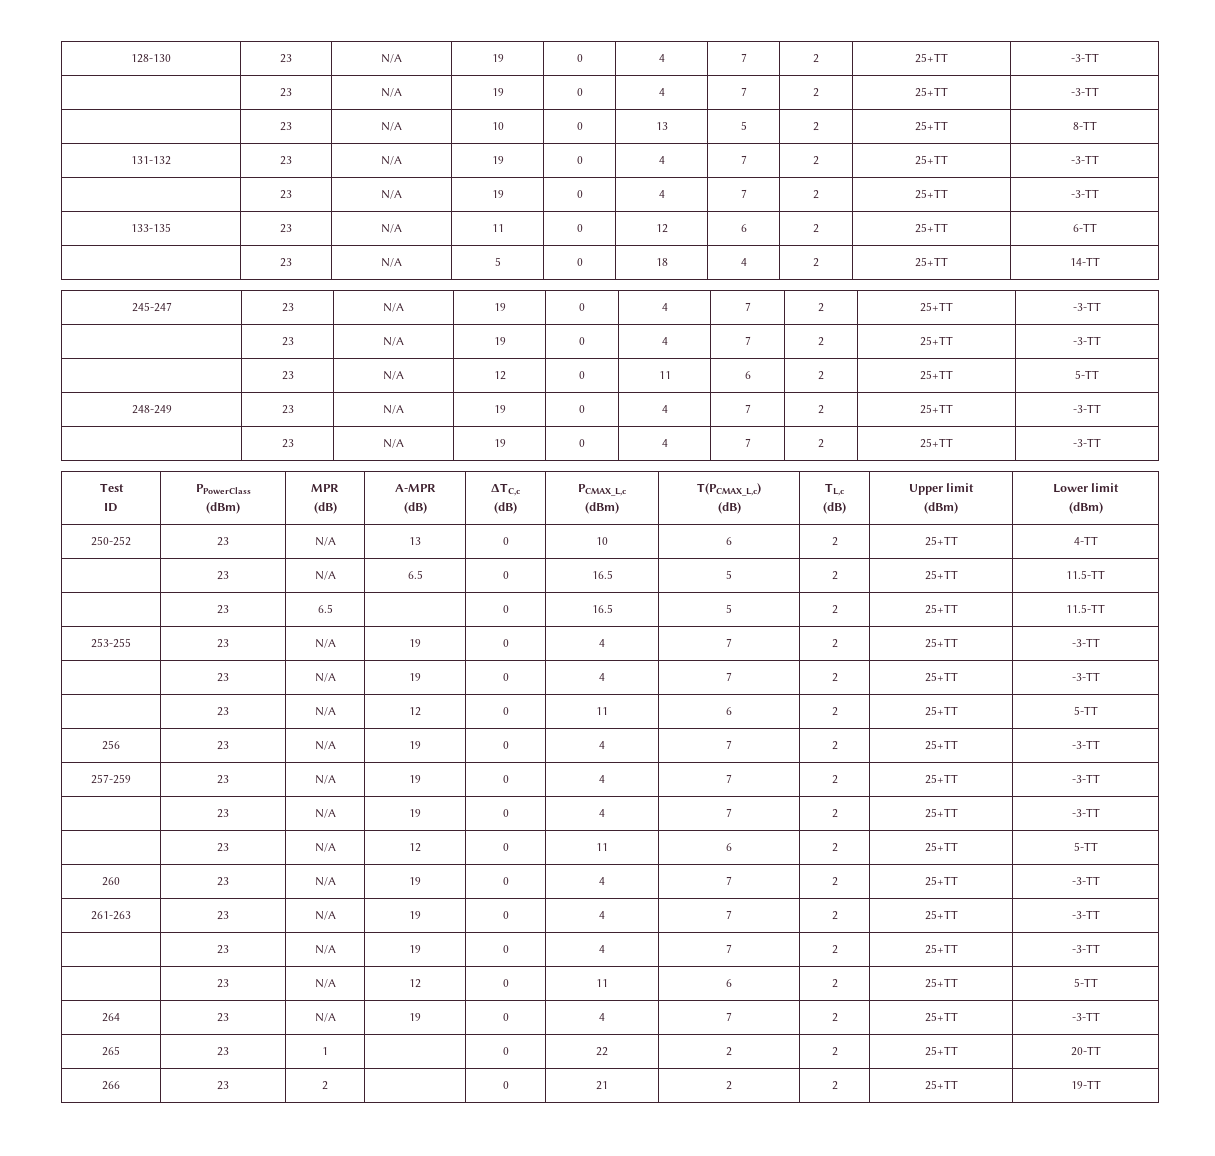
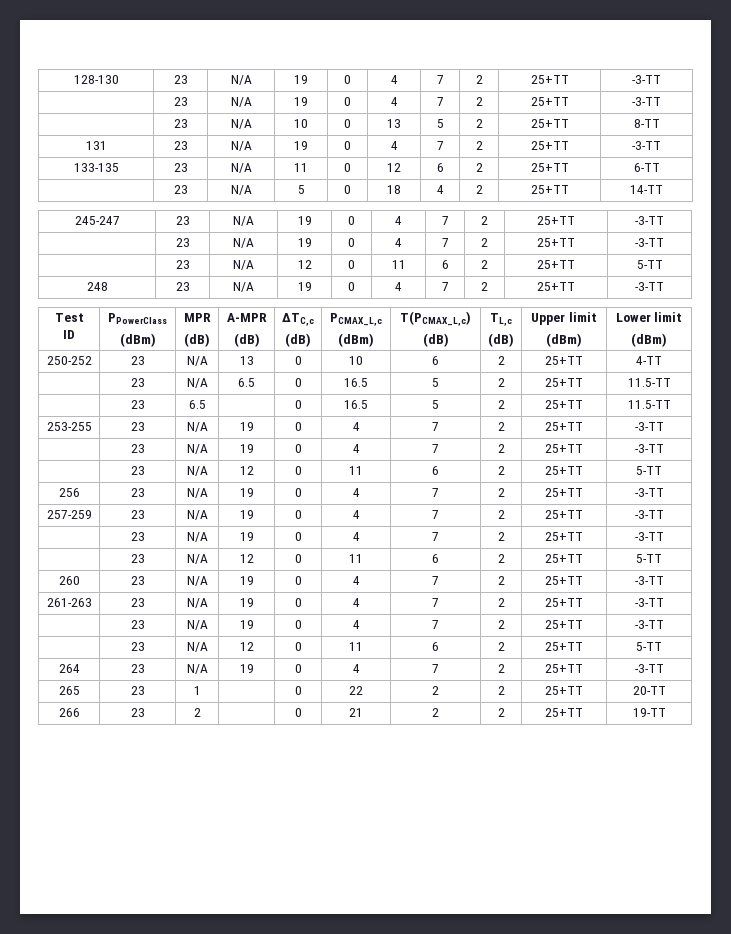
- 131-132 | 23 | N/A | 19 | 0 | 4 | 7 | 2 | 25+TT | -3-TT
- | 23 | N/A | 19 | 0 | 4 | 7 | 2 | 25+TT | -3-TT
+ 131 | 23 | N/A | 19 | 0 | 4 | 7 | 2 | 25+TT | -3-TT
- 248-249 | 23 | N/A | 19 | 0 | 4 | 7 | 2 | 25+TT | -3-TT
- | 23 | N/A | 19 | 0 | 4 | 7 | 2 | 25+TT | -3-TT
+ 248 | 23 | N/A | 19 | 0 | 4 | 7 | 2 | 25+TT | -3-TT

